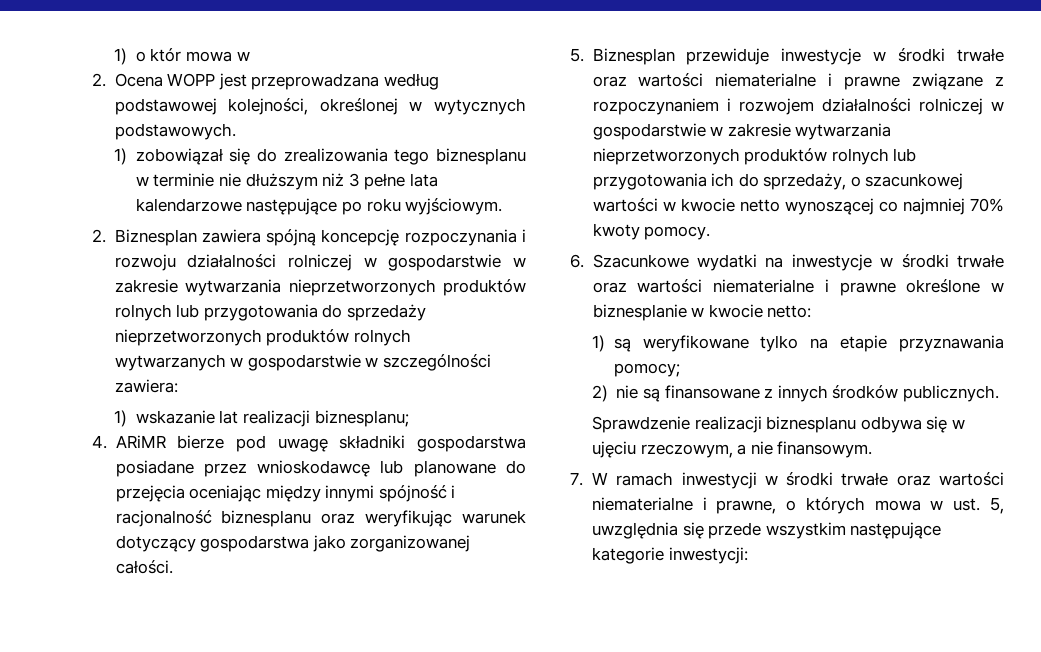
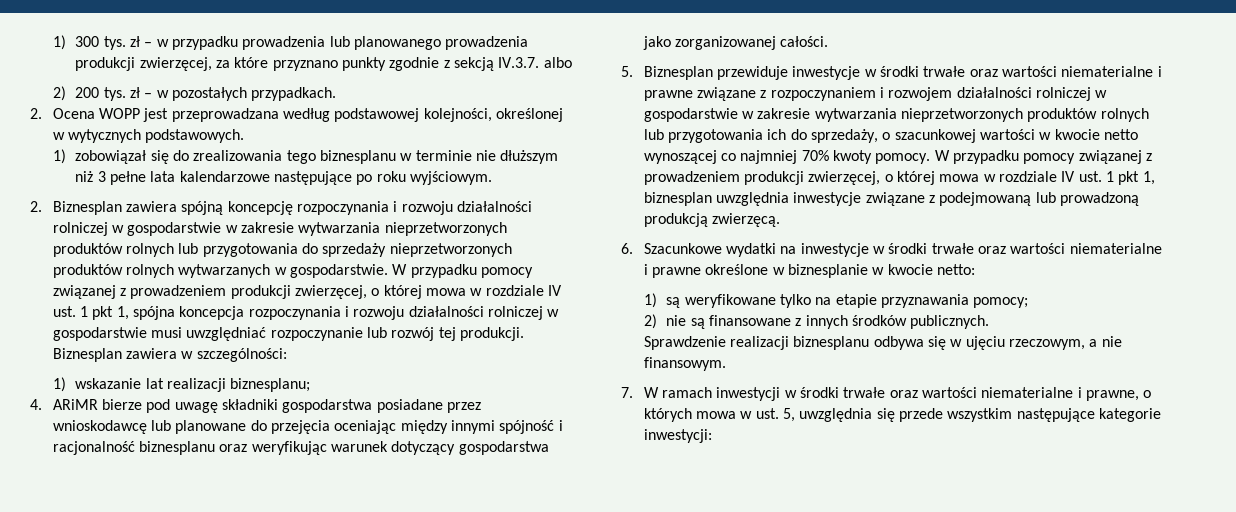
- 1) o któr mowa w
+ 1) 300 tys. zł – w przypadku prowadzenia lub planowanego prowadzenia produkcji zwierzęcej, za które przyznano punkty zgodnie z sekcją IV.3.7. albo
+ 2) 200 tys. zł – w pozostałych przypadkach.
- 2. Biznesplan zawiera spójną koncepcję rozpoczynania i rozwoju działalności rolniczej w gospodarstwie w zakresie wytwarzania nieprzetworzonych produktów rolnych lub przygotowania do sprzedaży nieprzetworzonych produktów rolnych wytwarzanych w gospodarstwie w szczególności zawiera:
+ 2. Biznesplan zawiera spójną koncepcję rozpoczynania i rozwoju działalności rolniczej w gospodarstwie w zakresie wytwarzania nieprzetworzonych produktów rolnych lub przygotowania do sprzedaży nieprzetworzonych produktów rolnych wytwarzanych w gospodarstwie. W przypadku pomocy związanej z prowadzeniem produkcji zwierzęcej, o której mowa w rozdziale IV ust. 1 pkt 1, spójna koncepcja rozpoczynania i rozwoju działalności rolniczej w gospodarstwie musi uwzględniać rozpoczynanie lub rozwój tej produkcji. Biznesplan zawiera w szczególności:
+ W przypadku pomocy związanej z prowadzeniem produkcji zwierzęcej, o której mowa w rozdziale IV ust. 1 pkt 1, biznesplan uwzględnia inwestycje związane z podejmowaną lub prowadzoną produkcją zwierzęcą.

